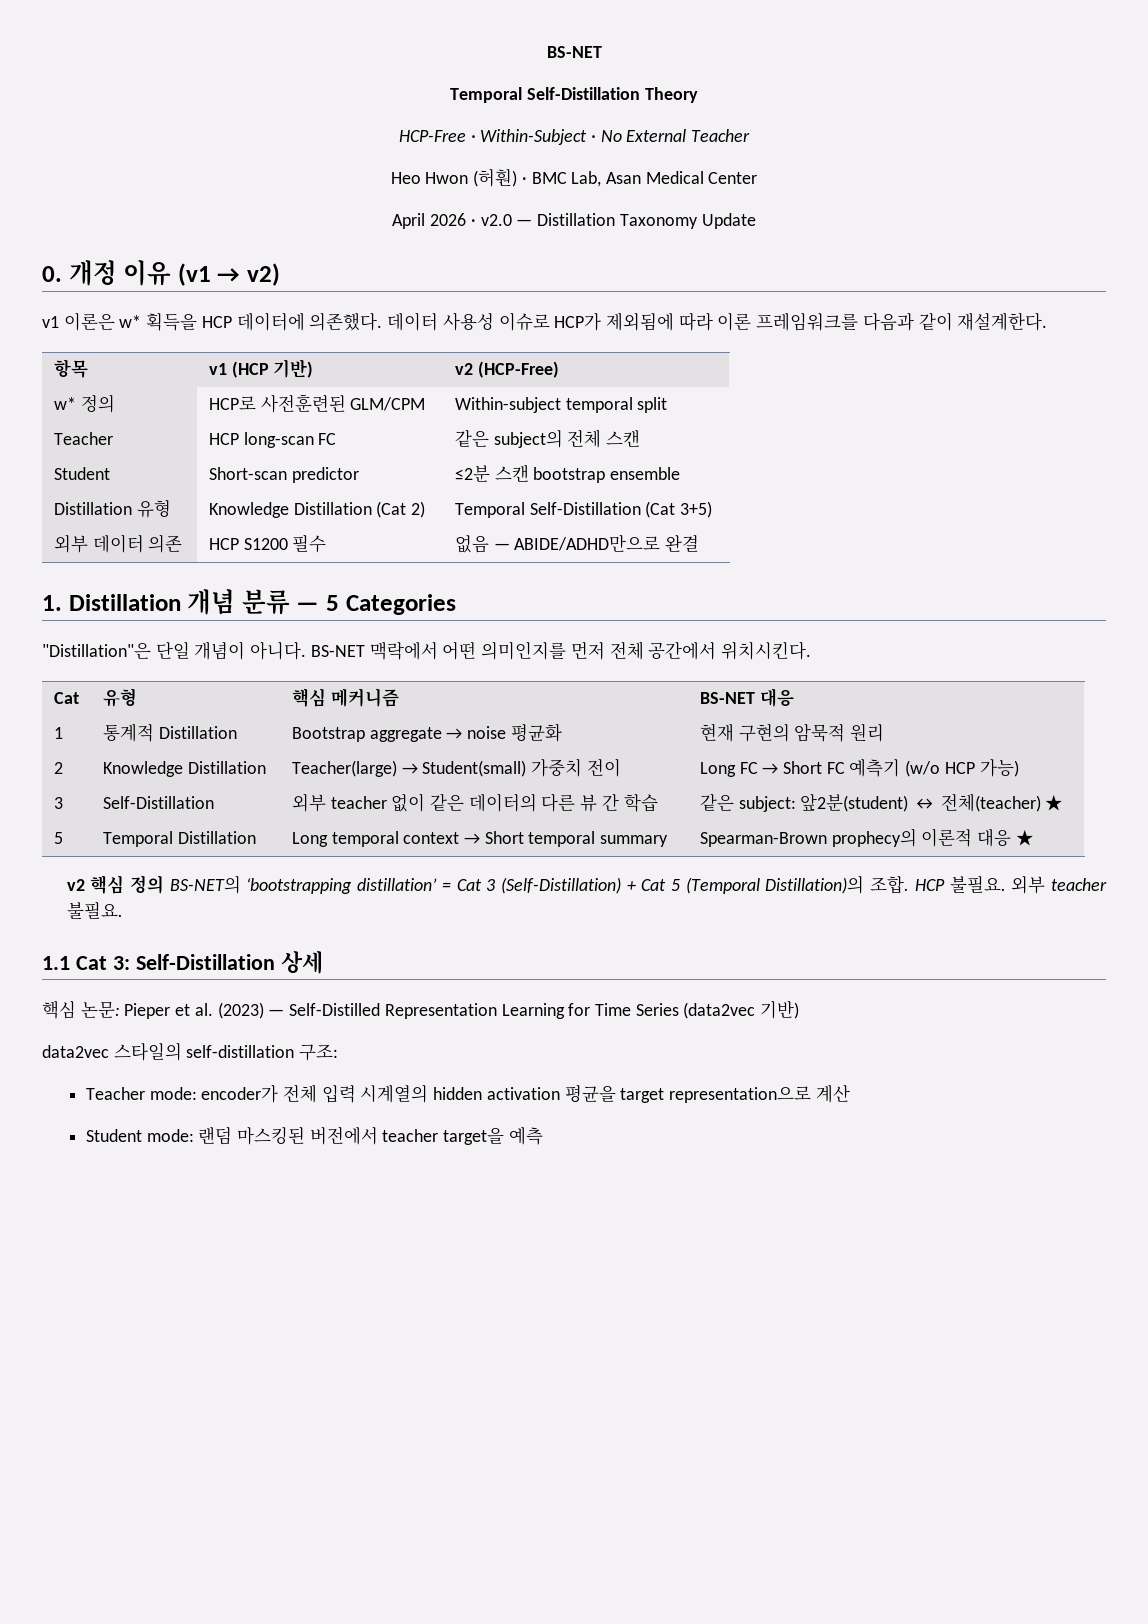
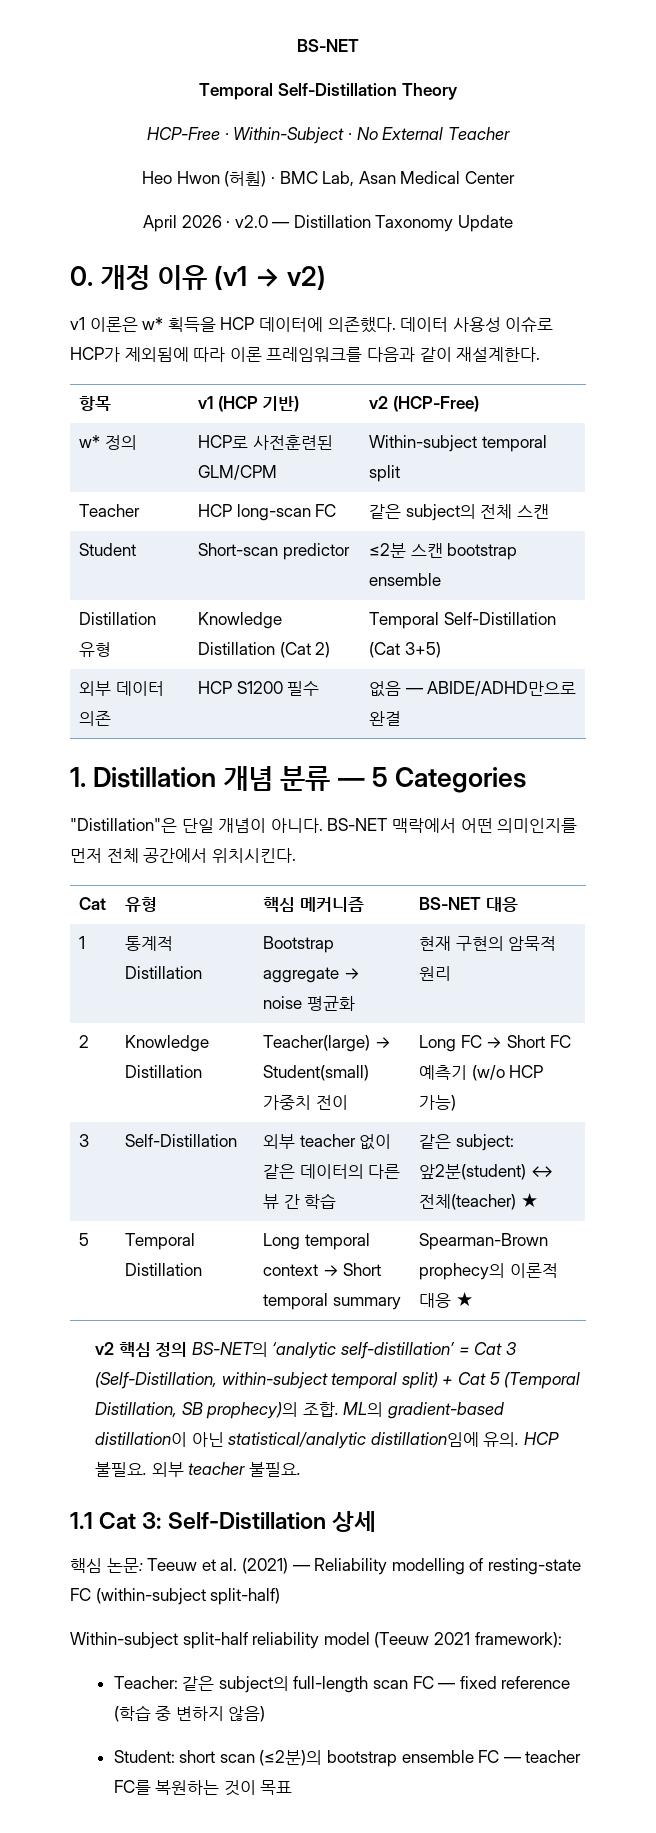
- v2 핵심 정의 BS-NET의 ‘bootstrapping distillation’ = Cat 3 (Self-Distillation) + Cat 5 (Temporal Distillation)의 조합.
+ v2 핵심 정의 BS-NET의 ‘analytic self-distillation’ = Cat 3 (Self-Distillation, within-subject temporal split) + Cat 5 (Temporal Distillation, SB prophecy)의 조합. ML의 gradient-based distillation이 아닌 statistical/analytic distillation임에 유의.
- 핵심 논문: Pieper et al. (2023) — Self-Distilled Representation Learning for Time Series (data2vec 기반)
- data2vec 스타일의 self-distillation 구조:
- Teacher mode: encoder가 전체 입력 시계열의 hidden activation 평균을 target representation으로 계산
- Student mode: 랜덤 마스킹된 버전에서 teacher target을 예측
+ 핵심 논문: Teeuw et al. (2021) — Reliability modelling of resting-state FC (within-subject split-half)
+ Within-subject split-half reliability model (Teeuw 2021 framework):
+ Teacher: 같은 subject의 full-length scan FC — fixed reference (학습 중 변하지 않음)
+ Student: short scan (≤2분)의 bootstrap ensemble FC — teacher FC를 복원하는 것이 목표

